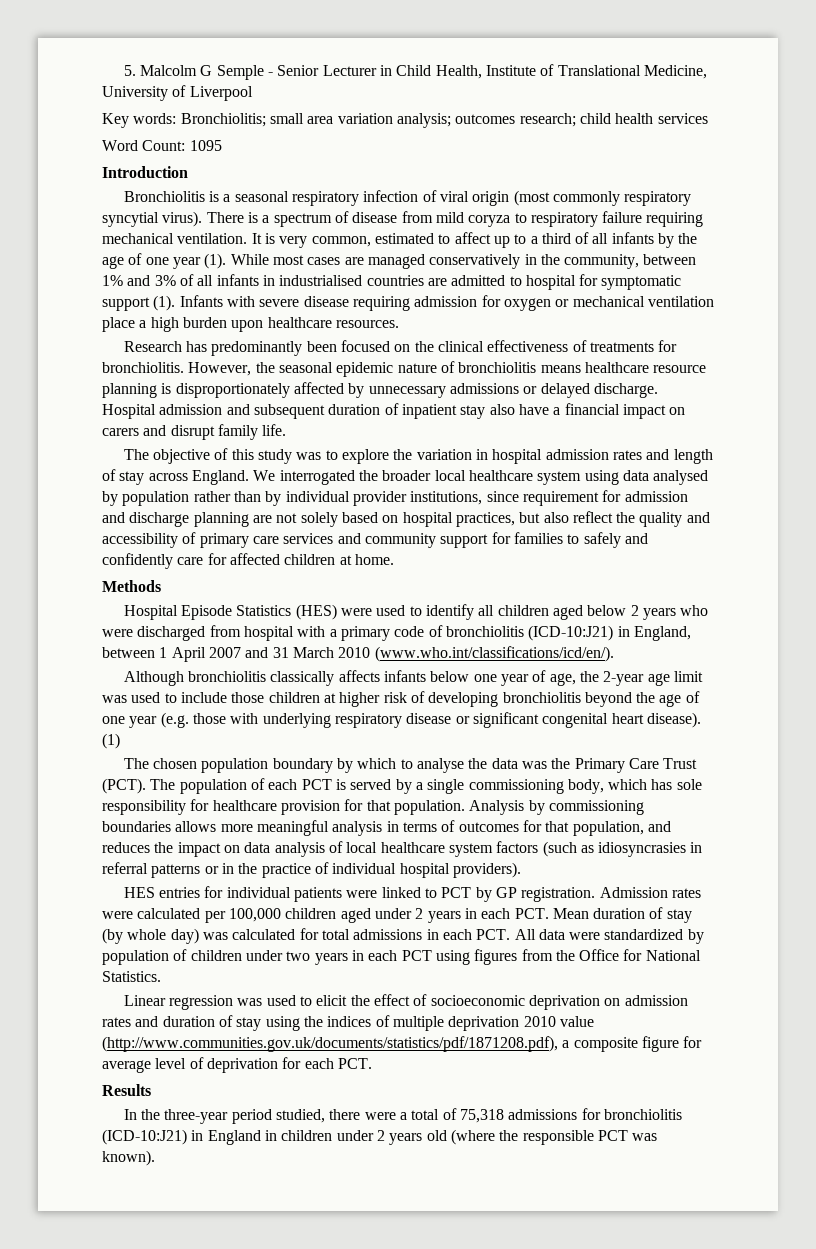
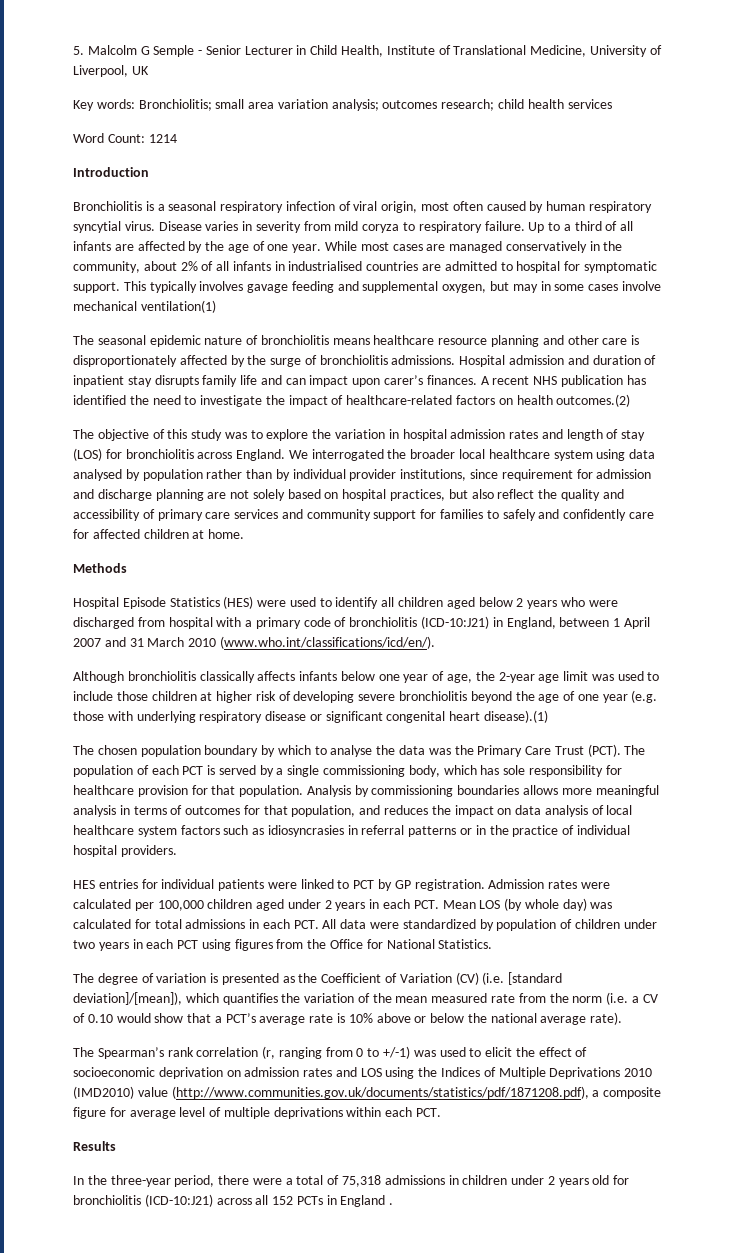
- 5. Malcolm G Semple - Senior Lecturer in Child Health, Institute of Translational Medicine, University of Liverpool
+ 5. Malcolm G Semple - Senior Lecturer in Child Health, Institute of Translational Medicine, University of Liverpool, UK
- Word Count: 1095
+ Word Count: 1214
- Bronchiolitis is a seasonal respiratory infection of viral origin (most commonly respiratory syncytial virus). There is a spectrum of disease from mild coryza to respiratory failure requiring mechanical ventilation. It is very common, estimated to affect up to a third of all infants by the age of one year (1).
+ Bronchiolitis is a seasonal respiratory infection of viral origin, most often caused by human respiratory syncytial virus. Disease varies in severity from mild coryza to respiratory failure. Up to a third of all infants are affected by the age of one year.
- While most cases are managed conservatively in the community, between 1% and 3% of all infants in industrialised countries are admitted to hospital for symptomatic support (1). Infants with severe disease requiring admission for oxygen or mechanical ventilation place a high burden upon healthcare resources.
- Research has predominantly been focused on the clinical effectiveness of treatments for bronchiolitis. However, the seasonal epidemic nature of bronchiolitis means healthcare resource planning is disproportionately affected by unnecessary admissions or delayed discharge.
+ While most cases are managed conservatively in the community, about 2% of all infants in industrialised countries are admitted to hospital for symptomatic support. This typically involves gavage feeding and supplemental oxygen, but may in some cases involve mechanical ventilation(1)
+ The seasonal epidemic nature of bronchiolitis means healthcare resource planning and other care is disproportionately affected by the surge of bronchiolitis admissions.
- Hospital admission and subsequent duration of inpatient stay also have a financial impact on carers and disrupt family life.
+ Hospital admission and duration of inpatient stay disrupts family life and can impact upon carer’s finances. A recent NHS publication has identified the need to investigate the impact of healthcare-related factors on health outcomes.(2)
- The objective of this study was to explore the variation in hospital admission rates and length of stay across England.
+ The objective of this study was to explore the variation in hospital admission rates and length of stay (LOS) for bronchiolitis across England.
- Although bronchiolitis classically affects infants below one year of age, the 2-year age limit was used to include those children at higher risk of developing bronchiolitis beyond the age of one year (e.g. those with underlying respiratory disease or significant congenital heart disease). (1)
+ Although bronchiolitis classically affects infants below one year of age, the 2-year age limit was used to include those children at higher risk of developing severe bronchiolitis beyond the age of one year (e.g. those with underlying respiratory disease or significant congenital heart disease).(1)
- Analysis by commissioning boundaries allows more meaningful analysis in terms of outcomes for that population, and reduces the impact on data analysis of local healthcare system factors (such as idiosyncrasies in referral patterns or in the practice of individual hospital providers).
+ Analysis by commissioning boundaries allows more meaningful analysis in terms of outcomes for that population, and reduces the impact on data analysis of local healthcare system factors such as idiosyncrasies in referral patterns or in the practice of individual hospital providers.
- Admission rates were calculated per 100,000 children aged under 2 years in each PCT. Mean duration of stay (by whole day) was calculated for total admissions in each PCT. All data were standardized by population of children under two years in each PCT using figures from the Office for National Statistics.
+ Admission rates were calculated per 100,000 children aged under 2 years in each PCT. Mean LOS (by whole day) was calculated for total admissions in each PCT. All data were standardized by population of children under two years in each PCT using figures from the Office for National Statistics.
- Linear regression was used to elicit the effect of socioeconomic deprivation on admission rates and duration of stay using the indices of multiple deprivation 2010 value (http://www.communities.gov.uk/documents/statistics/pdf/1871208.pdf), a composite figure for average level of deprivation for each PCT.
+ The degree of variation is presented as the Coefficient of Variation (CV) (i.e. [standard deviation]/[mean]), which quantifies the variation of the mean measured rate from the norm (i.e. a CV of 0.10 would show that a PCT’s average rate is 10% above or below the national average rate).
+ The Spearman’s rank correlation (r, ranging from 0 to +/-1) was used to elicit the effect of socioeconomic deprivation on admission rates and LOS using the Indices of Multiple Deprivations 2010 (IMD2010) value (http://www.communities.gov.uk/documents/statistics/pdf/1871208.pdf), a composite figure for average level of multiple deprivations within each PCT.
- In the three-year period studied, there were a total of 75,318 admissions for bronchiolitis (ICD-10:J21) in England in children under 2 years old (where the responsible PCT was known).
+ In the three-year period, there were a total of 75,318 admissions in children under 2 years old for bronchiolitis (ICD-10:J21) across all 152 PCTs in England .

